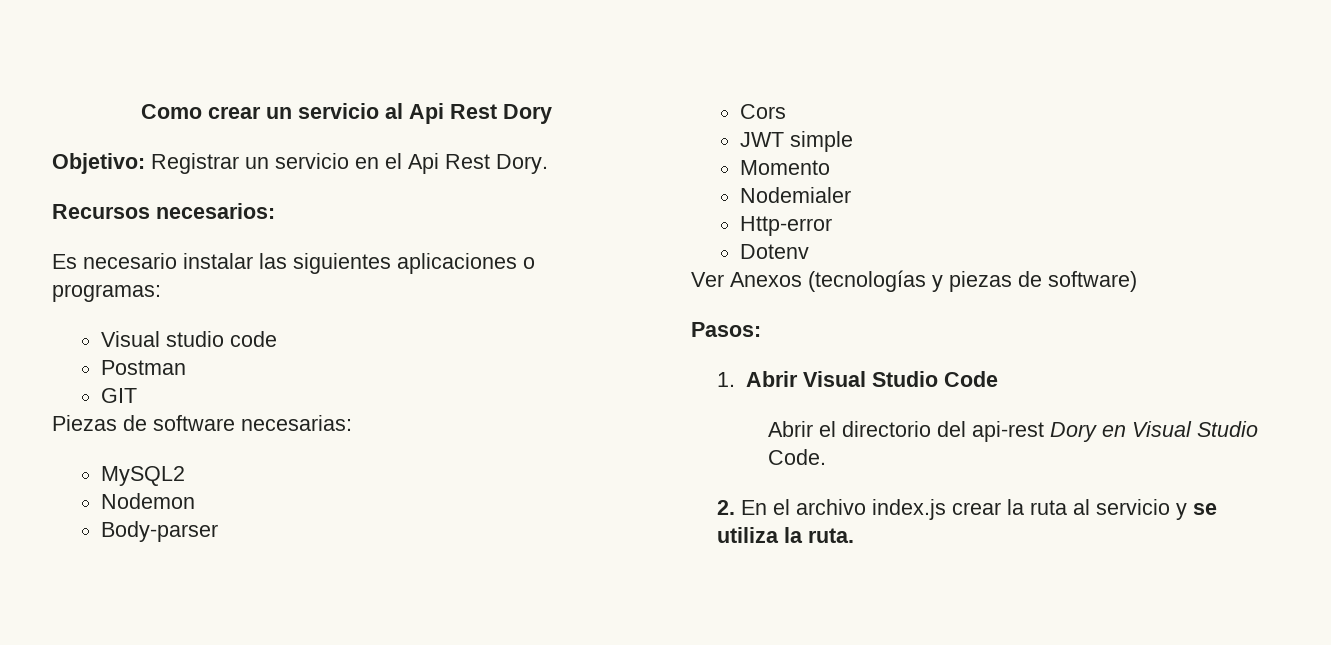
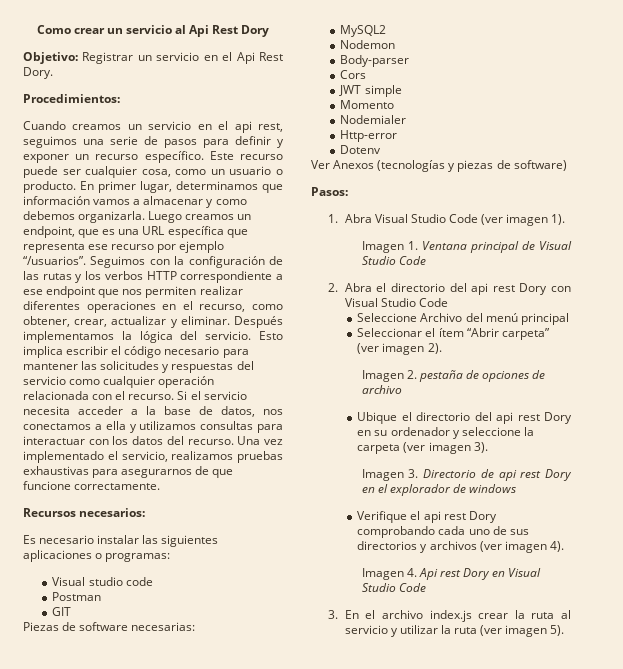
+ Procedimientos:
+ Cuando creamos un servicio en el api rest, seguimos una serie de pasos para definir y exponer un recurso específico. Este recurso puede ser cualquier cosa, como un usuario o producto. En primer lugar, determinamos que información vamos a almacenar y como debemos organizarla. Luego creamos un endpoint, que es una URL específica que representa ese recurso por ejemplo “/usuarios”. Seguimos con la configuración de las rutas y los verbos HTTP correspondiente a ese endpoint que nos permiten realizar diferentes operaciones en el recurso, como obtener, crear, actualizar y eliminar. Después implementamos la lógica del servicio. Esto implica escribir el código necesario para mantener las solicitudes y respuestas del servicio como cualquier operación relacionada con el recurso. Si el servicio necesita acceder a la base de datos, nos conectamos a ella y utilizamos consultas para interactuar con los datos del recurso. Una vez implementado el servicio, realizamos pruebas exhaustivas para asegurarnos de que funcione correctamente.
- 1. Abrir Visual Studio Code
- Abrir el directorio del api-rest Dory en Visual Studio Code.
- 2. En el archivo index.js crear la ruta al servicio y se utiliza la ruta.
+ 1. Abra Visual Studio Code (ver imagen 1).
+ Imagen 1. Ventana principal de Visual Studio Code
+ 2. Abra el directorio del api rest Dory con Visual Studio Code
+ Seleccione Archivo del menú principal
+ Seleccionar el ítem “Abrir carpeta” (ver imagen 2).
+ Imagen 2. pestaña de opciones de archivo
+ Ubique el directorio del api rest Dory en su ordenador y seleccione la carpeta (ver imagen 3).
+ Imagen 3. Directorio de api rest Dory en el explorador de windows
+ Verifique el api rest Dory comprobando cada uno de sus directorios y archivos (ver imagen 4).
+ Imagen 4. Api rest Dory en Visual Studio Code
+ 3. En el archivo index.js crear la ruta al servicio y utilizar la ruta (ver imagen 5).

